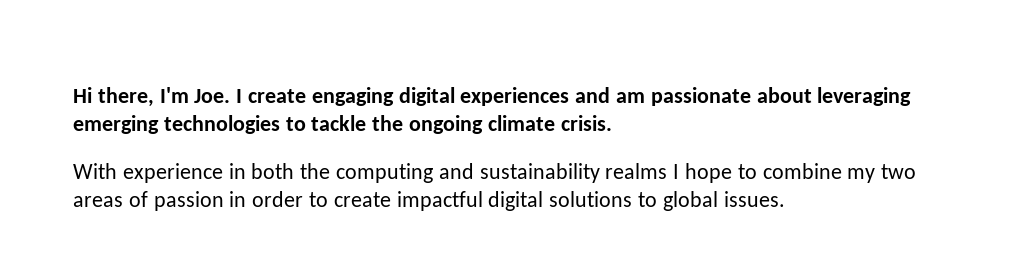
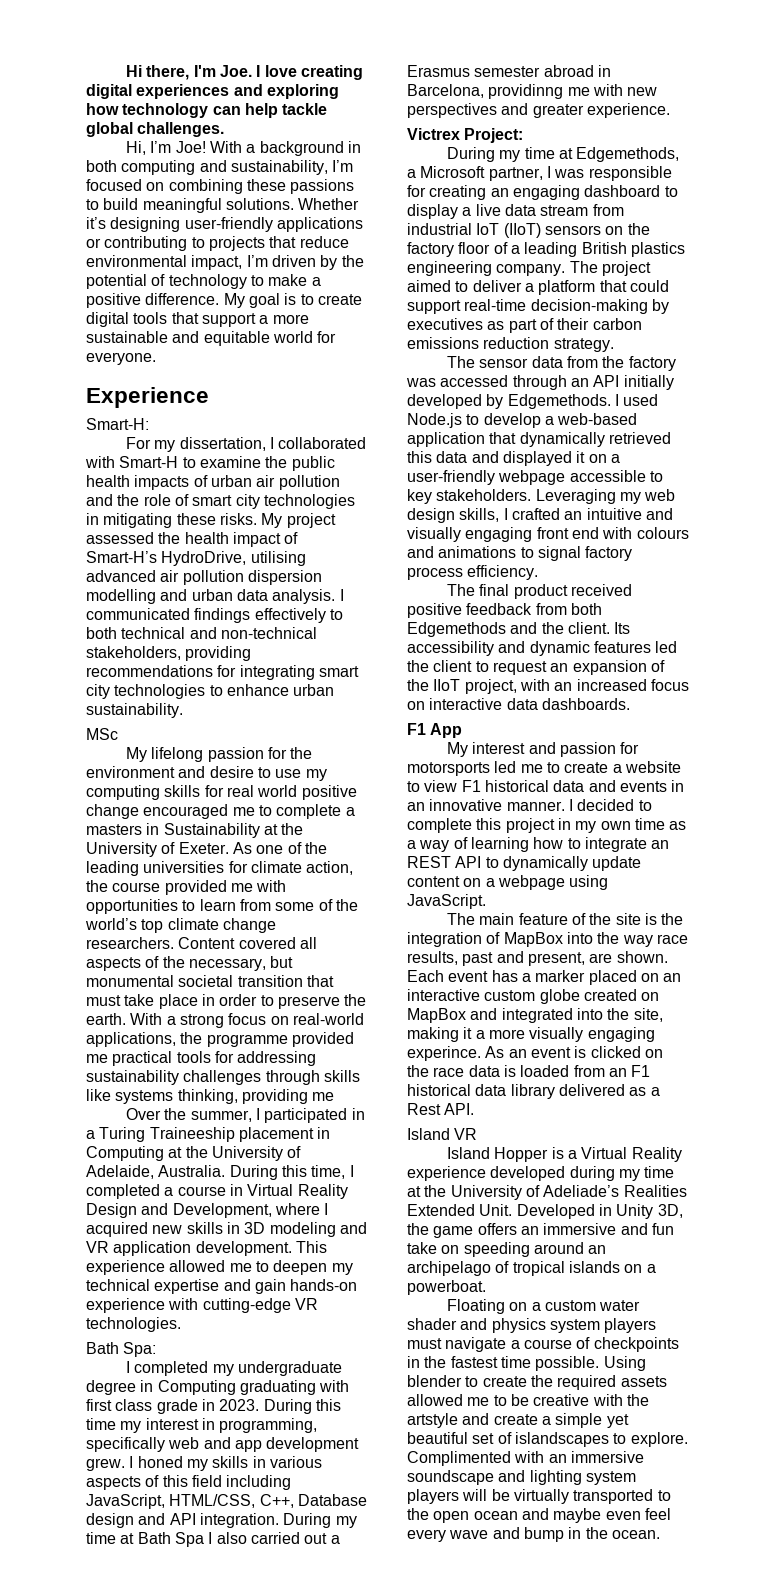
- Hi there, I'm Joe. I create engaging digital experiences and am passionate about leveraging emerging technologies to tackle the ongoing climate crisis.
- With experience in both the computing and sustainability realms I hope to combine my two areas of passion in order to create impactful digital solutions to global issues.
+ Hi there, I'm Joe. I love creating digital experiences and exploring how technology can help tackle global challenges.
+ Hi, I’m Joe! With a background in both computing and sustainability, I’m focused on combining these passions to build meaningful solutions. Whether it’s designing user-friendly applications or contributing to projects that reduce environmental impact, I’m driven by the potential of technology to make a positive difference. My goal is to create digital tools that support a more sustainable and equitable world for everyone.
+ Experience
+ Smart-H:
+ For my dissertation, I collaborated with Smart-H to examine the public health impacts of urban air pollution and the role of smart city technologies in mitigating these risks. My project assessed the health impact of Smart-H’s HydroDrive, utilising advanced air pollution dispersion modelling and urban data analysis. I communicated findings effectively to both technical and non-technical stakeholders, providing recommendations for integrating smart city technologies to enhance urban sustainability.
+ MSc
+ My lifelong passion for the environment and desire to use my computing skills for real world positive change encouraged me to complete a masters in Sustainability at the University of Exeter. As one of the leading universities for climate action, the course provided me with opportunities to learn from some of the world’s top climate change researchers. Content covered all aspects of the necessary, but monumental societal transition that must take place in order to preserve the earth. With a strong focus on real-world applications, the programme provided me practical tools for addressing sustainability challenges through skills like systems thinking, providing me
+ Over the summer, I participated in a Turing Traineeship placement in Computing at the University of Adelaide, Australia. During this time, I completed a course in Virtual Reality Design and Development, where I acquired new skills in 3D modeling and VR application development. This experience allowed me to deepen my technical expertise and gain hands-on experience with cutting-edge VR technologies.
+ Bath Spa:
+ I completed my undergraduate degree in Computing graduating with first class grade in 2023. During this time my interest in programming, specifically web and app development grew. I honed my skills in various aspects of this field including JavaScript, HTML/CSS, C++, Database design and API integration. During my time at Bath Spa I also carried out a Erasmus semester abroad in Barcelona, providinng me with new perspectives and greater experience.
+ Victrex Project:
+ During my time at Edgemethods, a Microsoft partner, I was responsible for creating an engaging dashboard to display a live data stream from industrial IoT (IIoT) sensors on the factory floor of a leading British plastics engineering company. The project aimed to deliver a platform that could support real-time decision-making by executives as part of their carbon emissions reduction strategy.
+ The sensor data from the factory was accessed through an API initially developed by Edgemethods. I used Node.js to develop a web-based application that dynamically retrieved this data and displayed it on a user-friendly webpage accessible to key stakeholders. Leveraging my web design skills, I crafted an intuitive and visually engaging front end with colours and animations to signal factory process efficiency.
+ The final product received positive feedback from both Edgemethods and the client. Its accessibility and dynamic features led the client to request an expansion of the IIoT project, with an increased focus on interactive data dashboards.
+ F1 App
+ My interest and passion for motorsports led me to create a website to view F1 historical data and events in an innovative manner. I decided to complete this project in my own time as a way of learning how to integrate an REST API to dynamically update content on a webpage using JavaScript.
+ The main feature of the site is the integration of MapBox into the way race results, past and present, are shown. Each event has a marker placed on an interactive custom globe created on MapBox and integrated into the site, making it a more visually engaging experince. As an event is clicked on the race data is loaded from an F1 historical data library delivered as a Rest API.
+ Island VR
+ Island Hopper is a Virtual Reality experience developed during my time at the University of Adeliade’s Realities Extended Unit. Developed in Unity 3D, the game offers an immersive and fun take on speeding around an archipelago of tropical islands on a powerboat.
+ Floating on a custom water shader and physics system players must navigate a course of checkpoints in the fastest time possible. Using blender to create the required assets allowed me to be creative with the artstyle and create a simple yet beautiful set of islandscapes to explore. Complimented with an immersive soundscape and lighting system players will be virtually transported to the open ocean and maybe even feel every wave and bump in the ocean.

